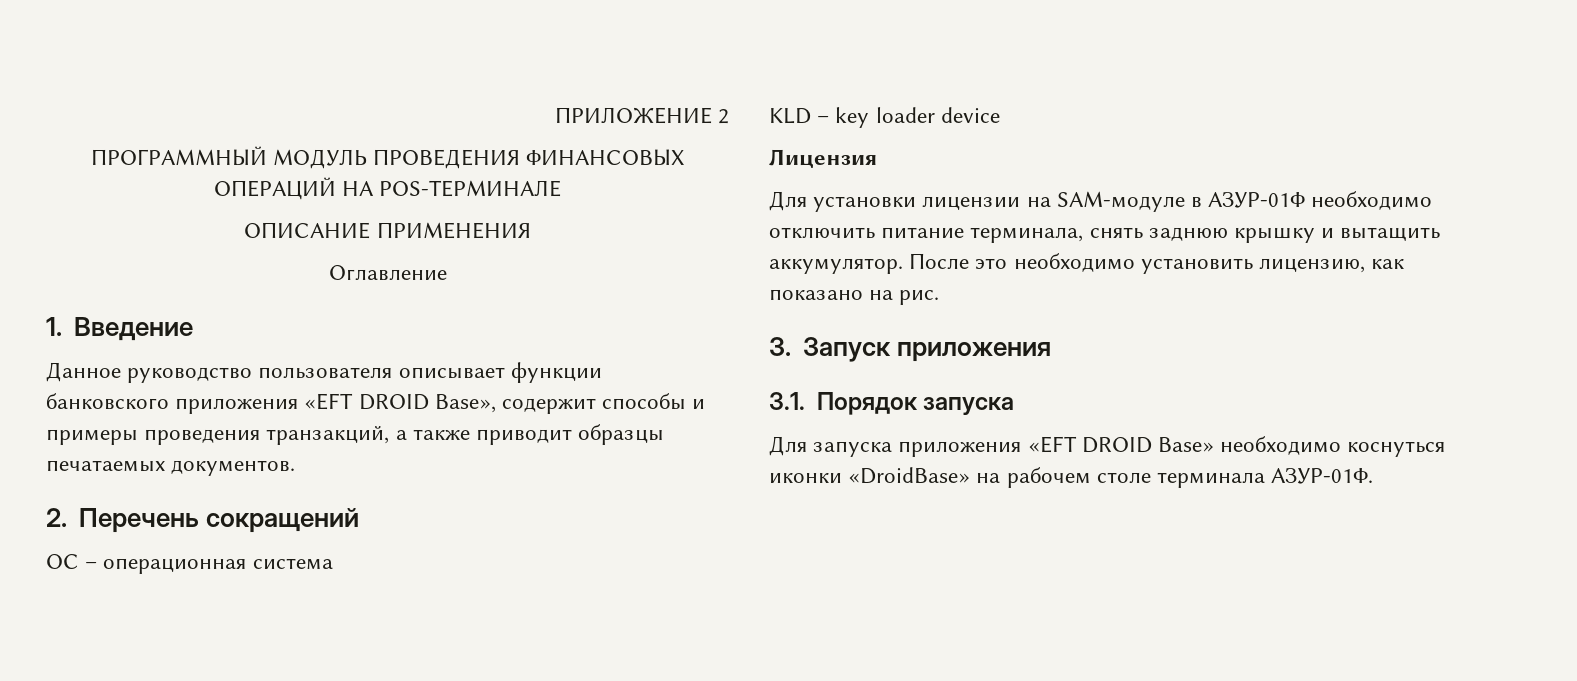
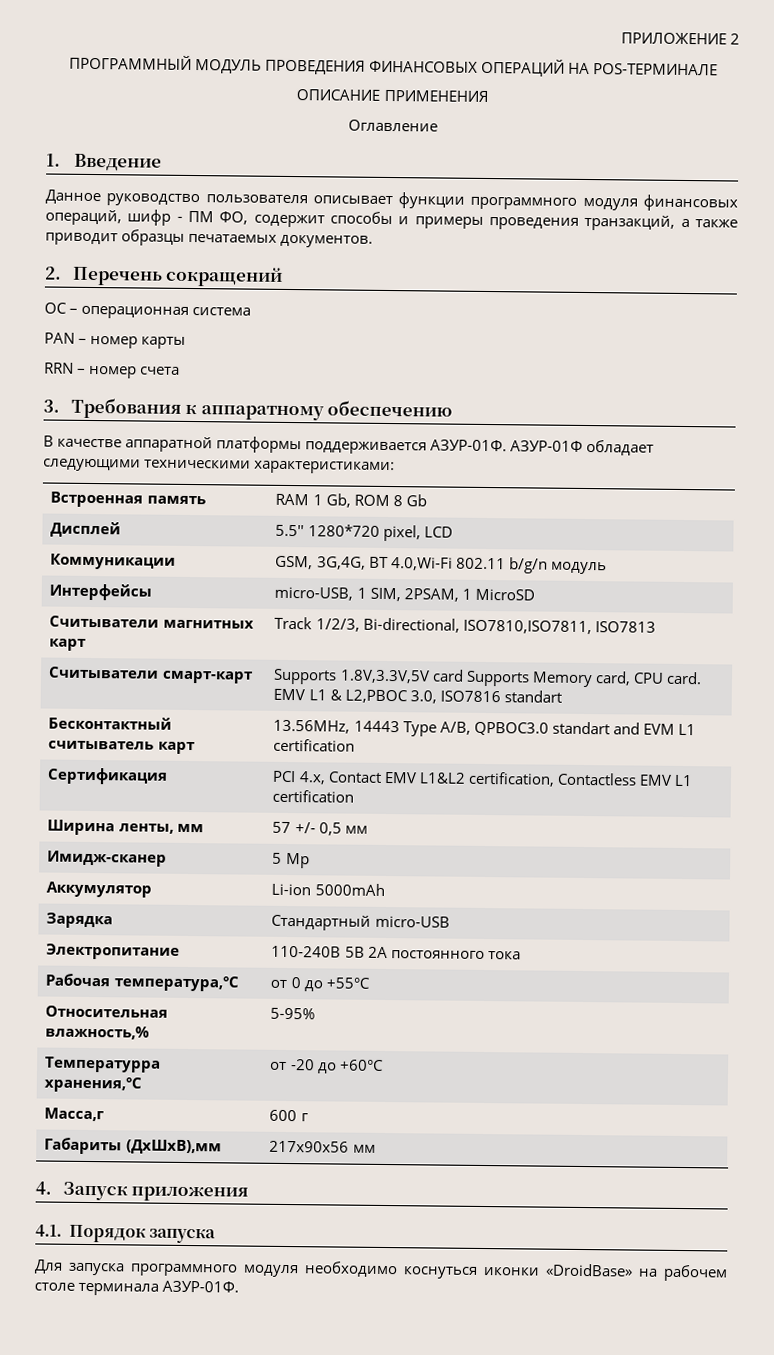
- Данное руководство пользователя описывает функции банковского приложения «EFT DROID Base», содержит способы и примеры проведения транзакций, а также приводит образцы печатаемых документов.
+ Данное руководство пользователя описывает функции программного модуля финансовых операций, шифр - ПМ ФО, содержит способы и примеры проведения транзакций, а также приводит образцы печатаемых документов.
- KLD – key loader device
- Лицензия
- Для установки лицензии на SAM-модуле в АЗУР-01Ф необходимо отключить питание терминала, снять заднюю крышку и вытащить аккумулятор. После это необходимо установить лицензию, как показано на рис.
- 3. Запуск приложения
+ PAN – номер карты
+ RRN – номер счета
+ 3. Требования к аппаратному обеспечению
+ В качестве аппаратной платформы поддерживается АЗУР-01Ф. АЗУР-01Ф обладает следующими техническими характеристиками:
+ Встроенная память | RAM 1 Gb, ROM 8 Gb
+ Дисплей | 5.5'' 1280*720 pixel, LCD
+ Коммуникации | GSM, 3G,4G, BT 4.0,Wi-Fi 802.11 b/g/n модуль
+ Интерфейсы | micro-USB, 1 SIM, 2PSAM, 1 MicroSD
+ Считыватели магнитных карт | Track 1/2/3, Bi-directional, ISO7810,ISO7811, ISO7813
+ Считыватели смарт-карт | Supports 1.8V,3.3V,5V card Supports Memory card, CPU card. EMV L1 & L2,PBOC 3.0, ISO7816 standart
+ Бесконтактный считыватель карт | 13.56MHz, 14443 Type A/B, QPBOC3.0 standart and EVM L1 certification
+ Сертификация | PCI 4.x, Contact EMV L1&L2 certification, Contactless EMV L1 certification
+ Ширина ленты, мм | 57 +/- 0,5 мм
+ Имидж-сканер | 5 Mp
+ Аккумулятор | Li-ion 5000mAh
+ Зарядка | Стандартный micro-USB
+ Электропитание | 110-240В 5В 2А постоянного тока
+ Рабочая температура,°C | от 0 до +55°C
+ Относительная влажность,% | 5-95%
+ Температурра хранения,°C | от -20 до +60°C
+ Масса,г | 600 г
+ Габариты (ДхШхВ),мм | 217х90х56 мм
+ 4. Запуск приложения
- 3.1. Порядок запуска
+ 4.1. Порядок запуска
- Для запуска приложения «EFT DROID Base» необходимо коснуться иконки «DroidBase» на рабочем столе терминала АЗУР-01Ф.
+ Для запуска программного модуля необходимо коснуться иконки «DroidBase» на рабочем столе терминала АЗУР-01Ф.

